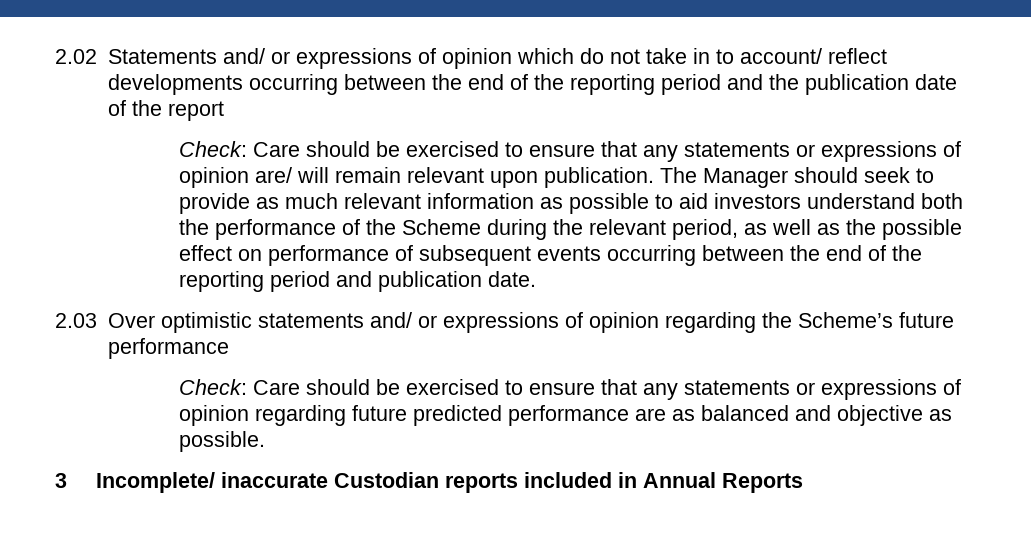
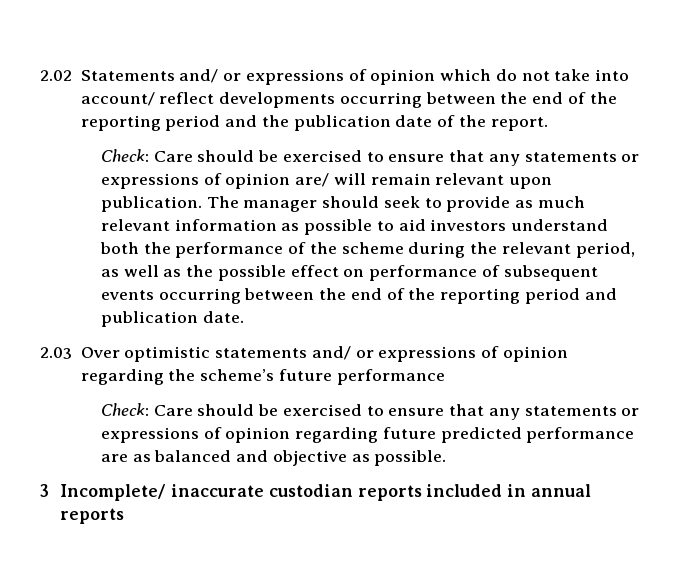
- 2.02 Statements and/ or expressions of opinion which do not take in to account/ reflect developments occurring between the end of the reporting period and the publication date of the report
+ 2.02 Statements and/ or expressions of opinion which do not take into account/ reflect developments occurring between the end of the reporting period and the publication date of the report.
- The Manager should seek to provide as much relevant information as possible to aid investors understand both the performance of the Scheme during the relevant period, as well as the possible effect on performance of subsequent events occurring between the end of the reporting period and publication date.
+ The manager should seek to provide as much relevant information as possible to aid investors understand both the performance of the scheme during the relevant period, as well as the possible effect on performance of subsequent events occurring between the end of the reporting period and publication date.
- 2.03 Over optimistic statements and/ or expressions of opinion regarding the Scheme’s future performance
+ 2.03 Over optimistic statements and/ or expressions of opinion regarding the scheme’s future performance
- 3 Incomplete/ inaccurate Custodian reports included in Annual Reports
+ 3 Incomplete/ inaccurate custodian reports included in annual reports

